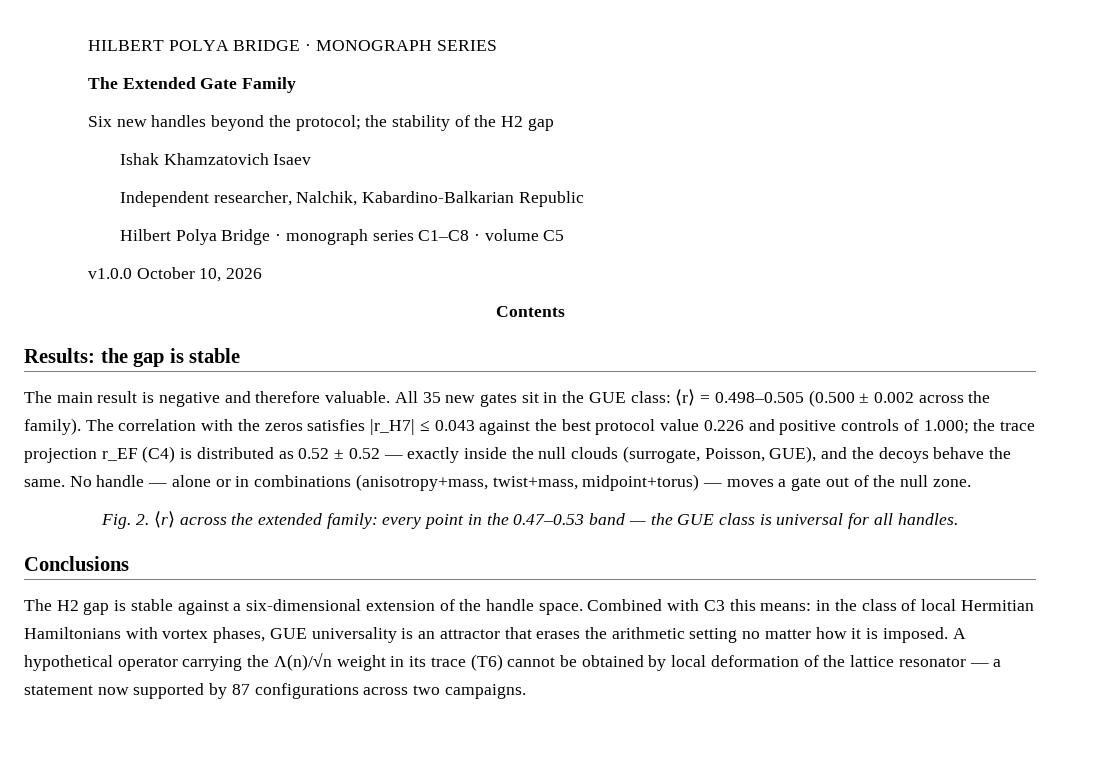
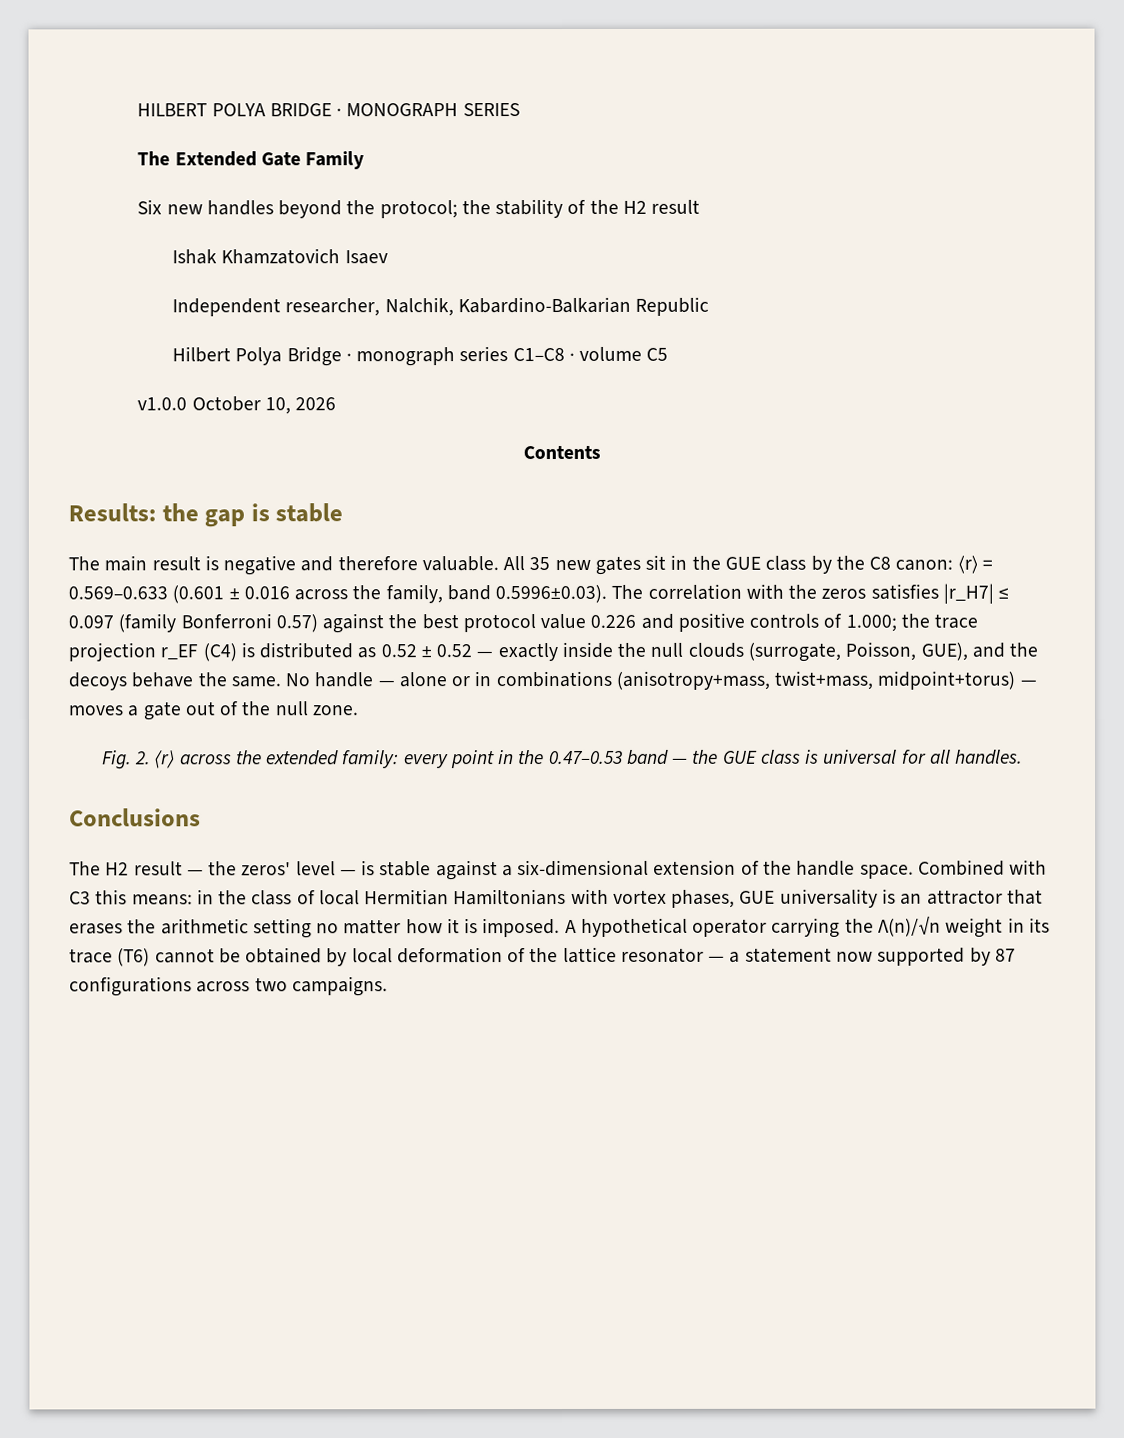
- Six new handles beyond the protocol; the stability of the H2 gap
+ Six new handles beyond the protocol; the stability of the H2 result
- All 35 new gates sit in the GUE class: ⟨r⟩ = 0.498–0.505 (0.500 ± 0.002 across the family). The correlation with the zeros satisfies |r_H7| ≤ 0.043 against the best protocol value 0.226 and positive controls of 1.000; the trace projection r_EF (C4) is distributed as 0.52 ± 0.52 — exactly inside the null clouds (surrogate, Poisson, GUE), and the decoys behave the same.
+ All 35 new gates sit in the GUE class by the C8 canon: ⟨r⟩ = 0.569–0.633 (0.601 ± 0.016 across the family, band 0.5996±0.03). The correlation with the zeros satisfies |r_H7| ≤ 0.097 (family Bonferroni 0.57) against the best protocol value 0.226 and positive controls of 1.000; the trace projection r_EF (C4) is distributed as 0.52 ± 0.52 — exactly inside the null clouds (surrogate, Poisson, GUE), and the decoys behave the same.
- The H2 gap is stable against a six-dimensional extension of the handle space.
+ The H2 result — the zeros' level — is stable against a six-dimensional extension of the handle space.

